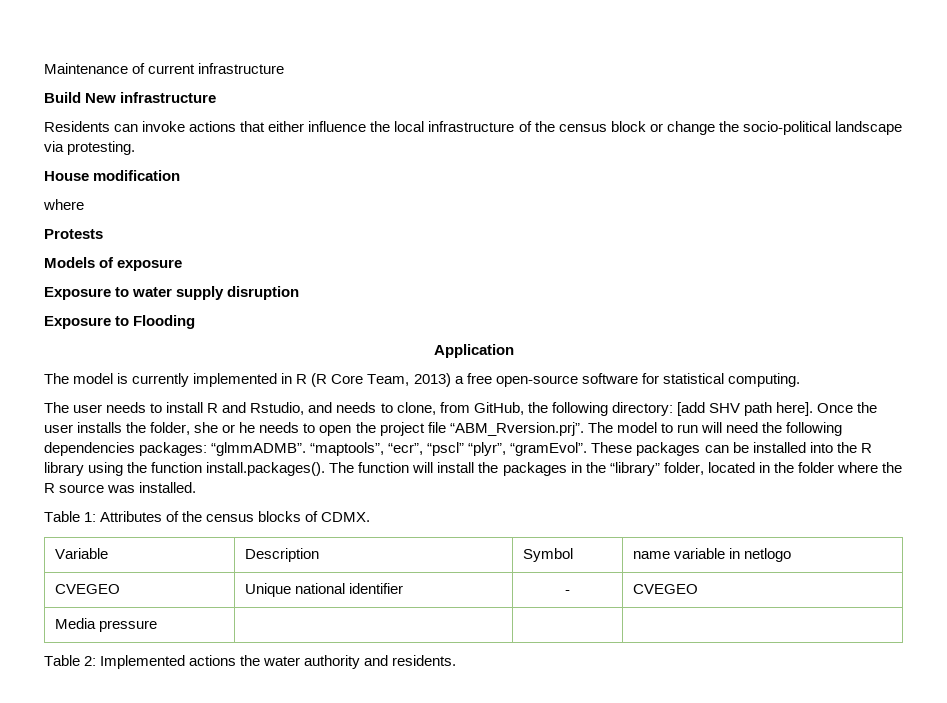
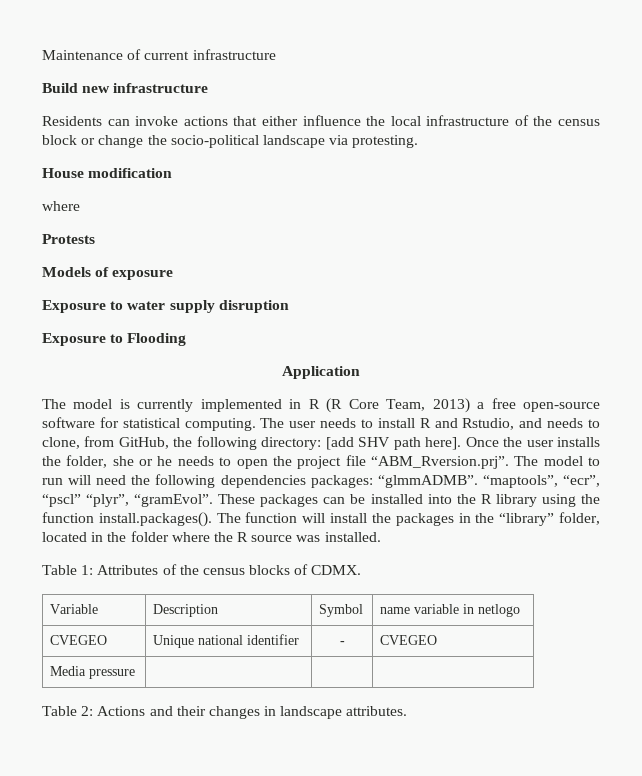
- Build New infrastructure
+ Build new infrastructure
- The model is currently implemented in R (R Core Team, 2013) a free open-source software for statistical computing.
- The user needs to install R and Rstudio, and needs to clone, from GitHub, the following directory: [add SHV path here].
+ The model is currently implemented in R (R Core Team, 2013) a free open-source software for statistical computing. The user needs to install R and Rstudio, and needs to clone, from GitHub, the following directory: [add SHV path here].
- Table 2: Implemented actions the water authority and residents.
+ Table 2: Actions and their changes in landscape attributes.

